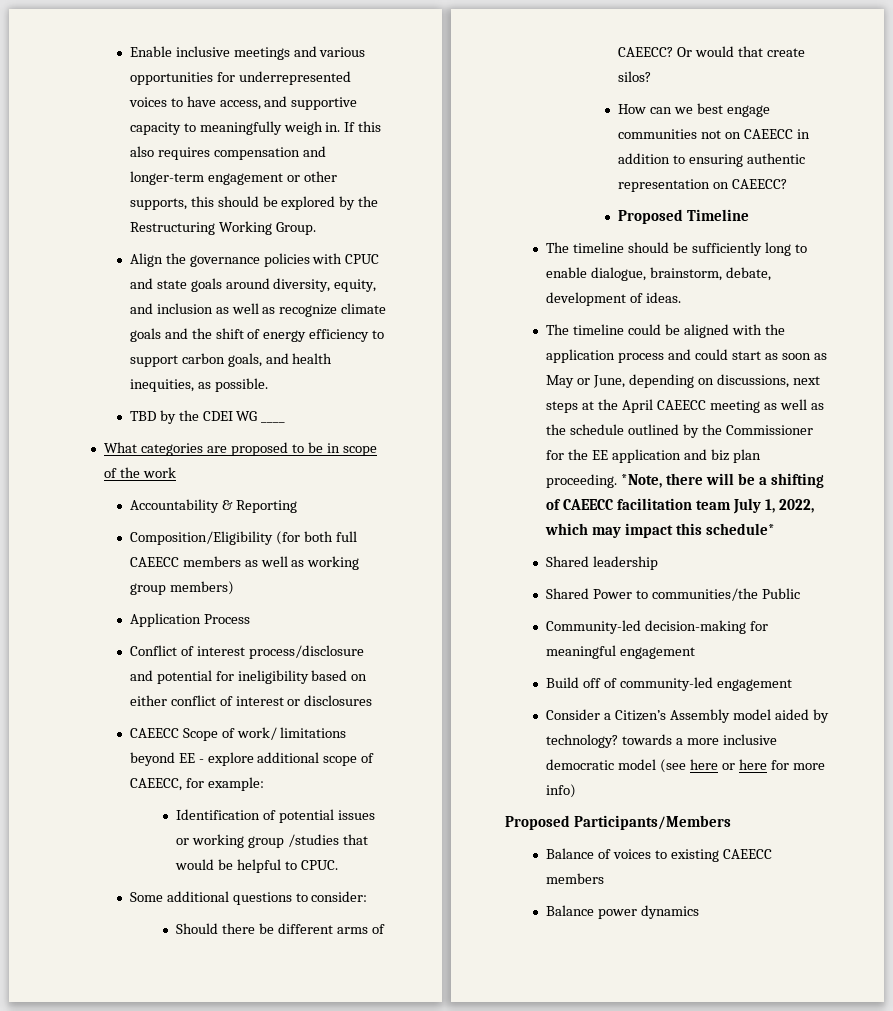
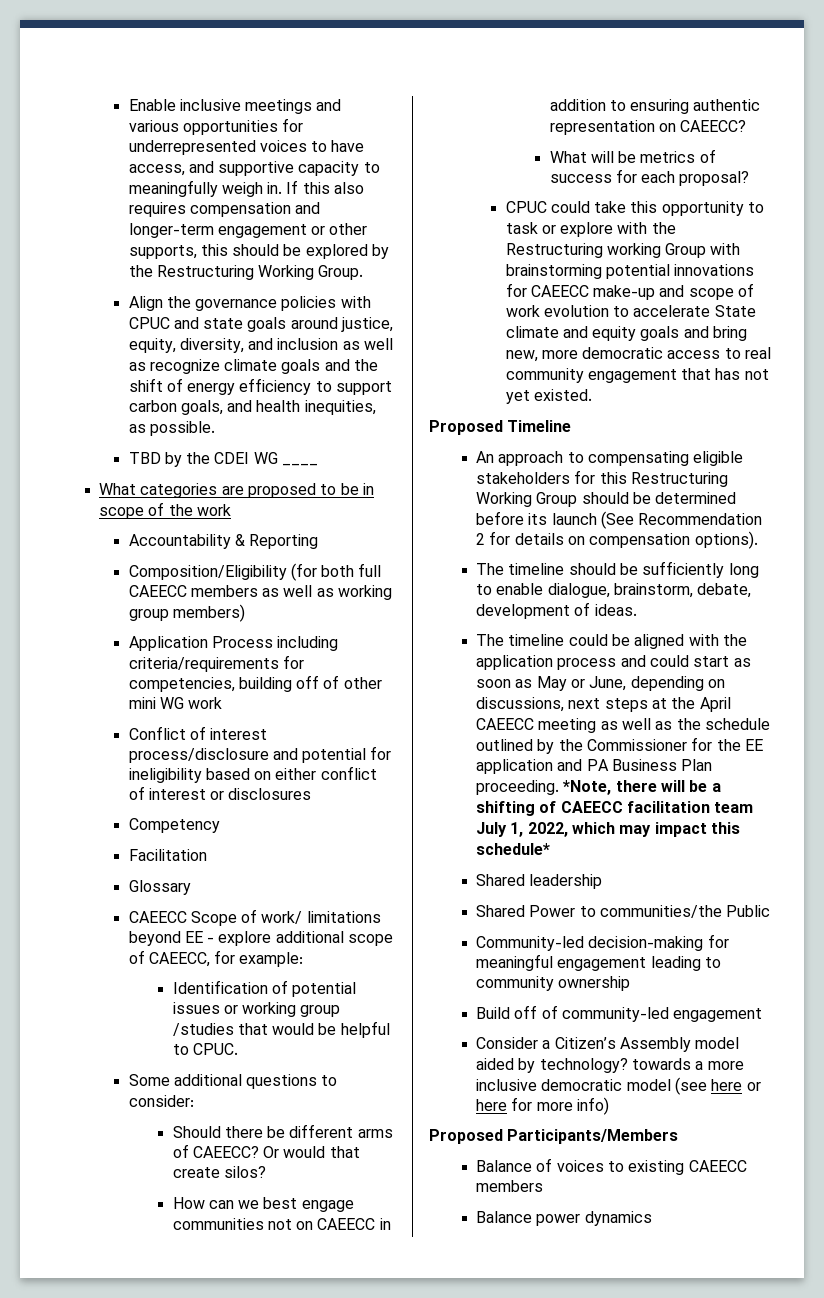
- Align the governance policies with CPUC and state goals around diversity, equity, and inclusion as well as recognize climate goals and the shift of energy efficiency to support carbon goals, and health inequities, as possible.
+ Align the governance policies with CPUC and state goals around justice, equity, diversity, and inclusion as well as recognize climate goals and the shift of energy efficiency to support carbon goals, and health inequities, as possible.
- Application Process
+ Application Process including criteria/requirements for competencies, building off of other mini WG work
+ Competency
+ Facilitation
+ Glossary
+ What will be metrics of success for each proposal?
+ CPUC could take this opportunity to task or explore with the Restructuring working Group with brainstorming potential innovations for CAEECC make-up and scope of work evolution to accelerate State climate and equity goals and bring new, more democratic access to real community engagement that has not yet existed.
  Proposed Timeline
+ An approach to compensating eligible stakeholders for this Restructuring Working Group should be determined before its launch (See Recommendation 2 for details on compensation options).
- The timeline could be aligned with the application process and could start as soon as May or June, depending on discussions, next steps at the April CAEECC meeting as well as the schedule outlined by the Commissioner for the EE application and biz plan proceeding.
+ The timeline could be aligned with the application process and could start as soon as May or June, depending on discussions, next steps at the April CAEECC meeting as well as the schedule outlined by the Commissioner for the EE application and PA Business Plan proceeding.
- Community-led decision-making for meaningful engagement
+ Community-led decision-making for meaningful engagement leading to community ownership

